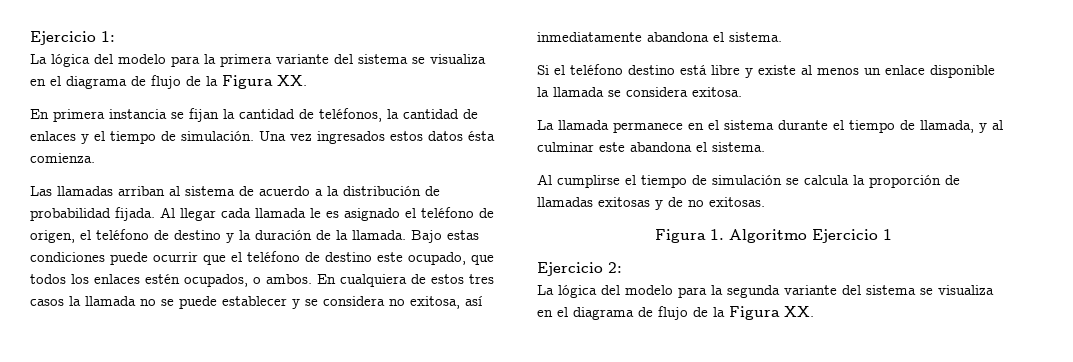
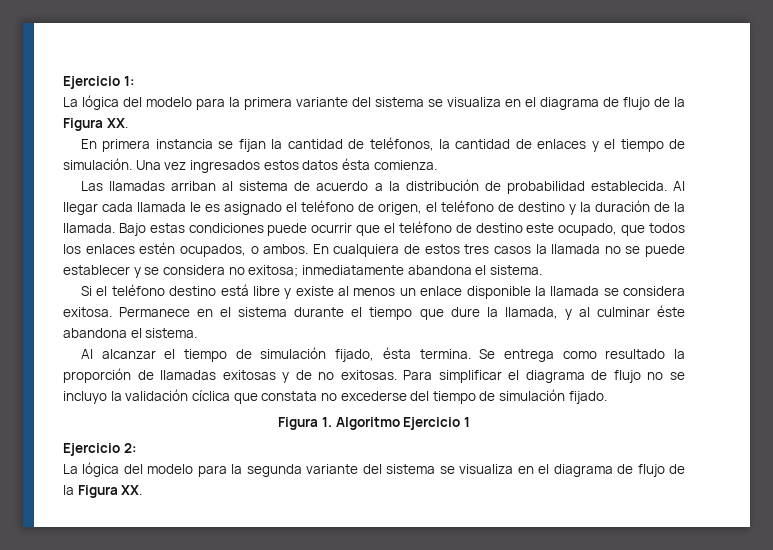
- Las llamadas arriban al sistema de acuerdo a la distribución de probabilidad fijada.
+ Las llamadas arriban al sistema de acuerdo a la distribución de probabilidad establecida.
- En cualquiera de estos tres casos la llamada no se puede establecer y se considera no exitosa, así inmediatamente abandona el sistema.
+ En cualquiera de estos tres casos la llamada no se puede establecer y se considera no exitosa; inmediatamente abandona el sistema.
- Si el teléfono destino está libre y existe al menos un enlace disponible la llamada se considera exitosa.
- La llamada permanece en el sistema durante el tiempo de llamada, y al culminar este abandona el sistema.
+ Si el teléfono destino está libre y existe al menos un enlace disponible la llamada se considera exitosa. Permanece en el sistema durante el tiempo que dure la llamada, y al culminar éste abandona el sistema.
- Al cumplirse el tiempo de simulación se calcula la proporción de llamadas exitosas y de no exitosas.
+ Al alcanzar el tiempo de simulación fijado, ésta termina. Se entrega como resultado la proporción de llamadas exitosas y de no exitosas. Para simplificar el diagrama de flujo no se incluyo la validación cíclica que constata no excederse del tiempo de simulación fijado.

